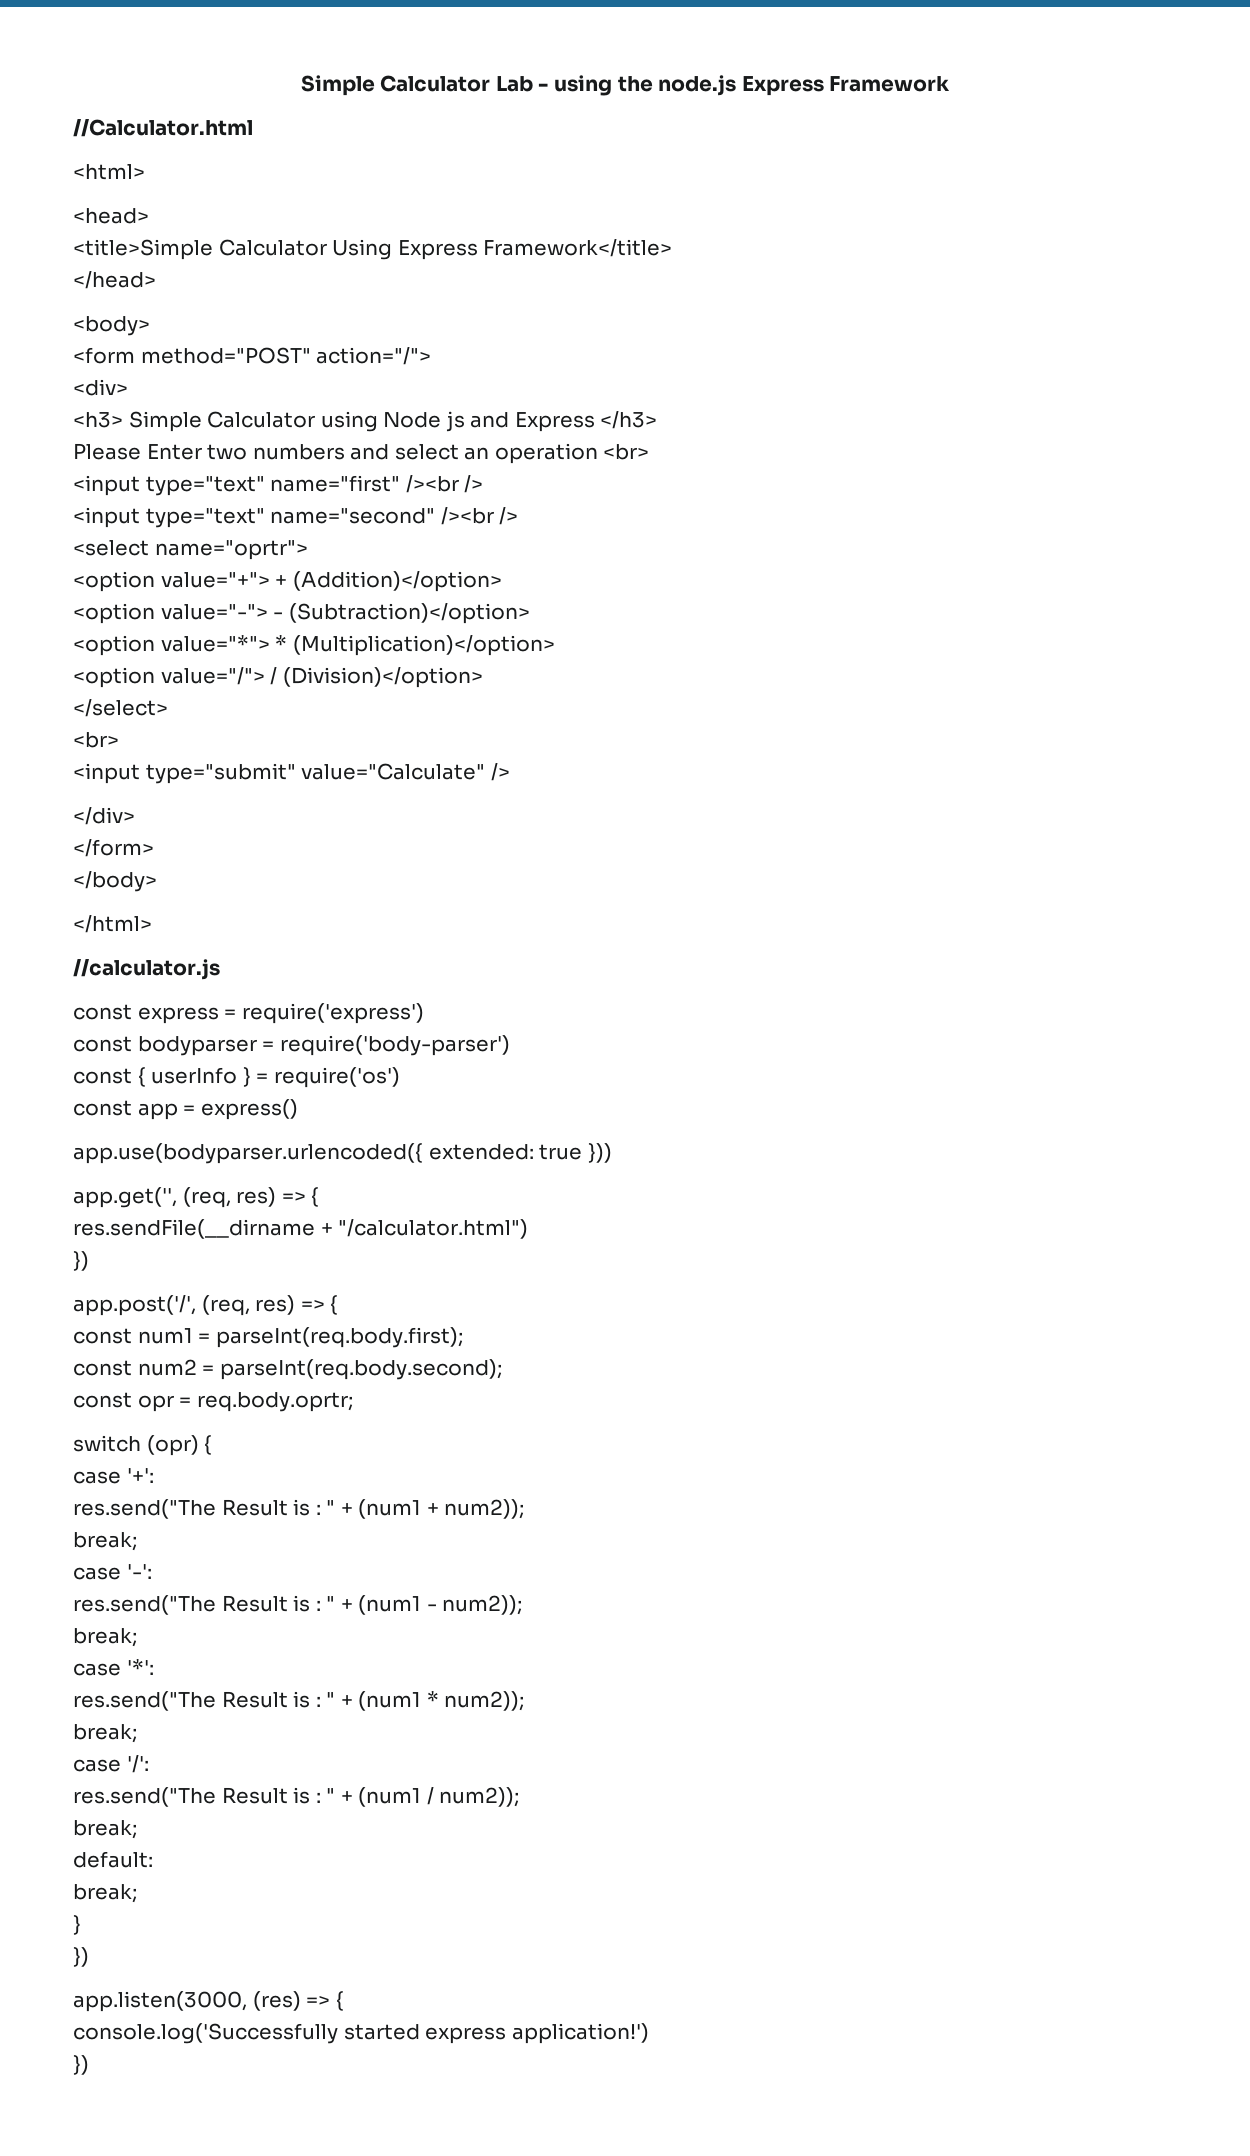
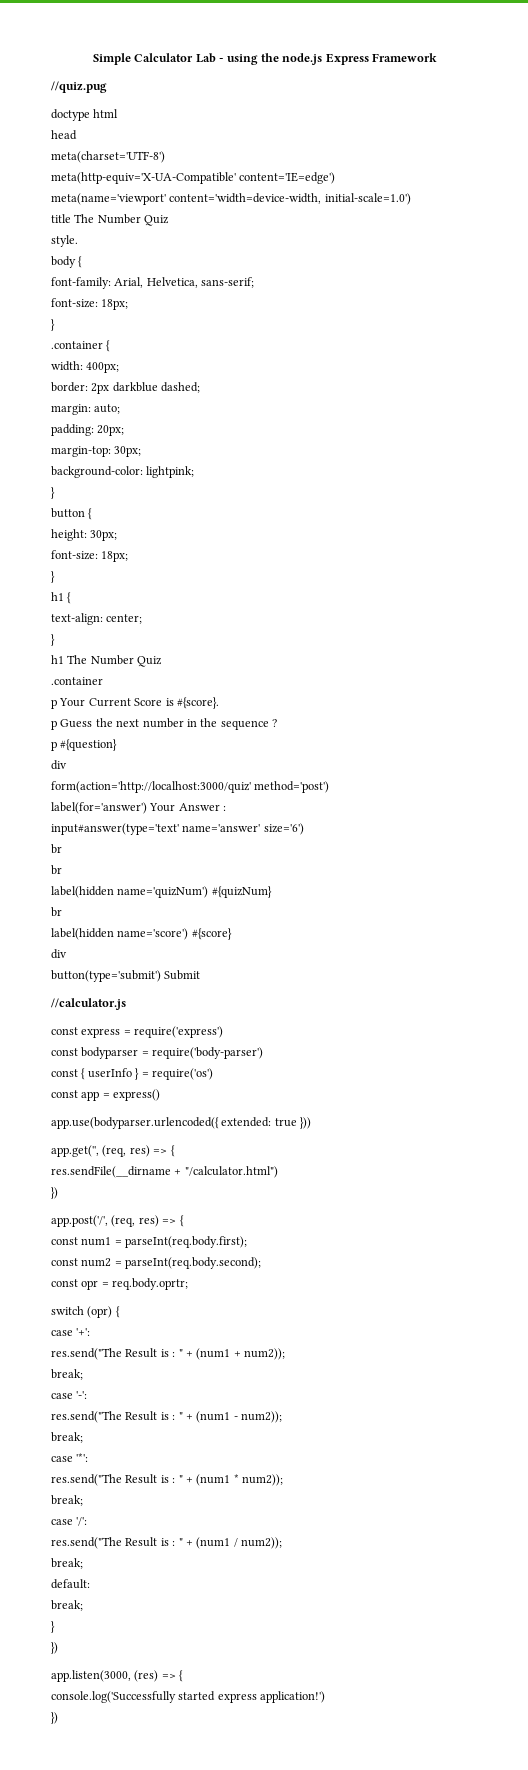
- //Calculator.html
- <html>
- <head>
- <title>Simple Calculator Using Express Framework</title>
- </head>
- <body>
- <form method="POST" action="/">
- <div>
- <h3> Simple Calculator using Node js and Express </h3>
- Please Enter two numbers and select an operation <br>
- <input type="text" name="first" /><br />
- <input type="text" name="second" /><br />
- <select name="oprtr">
- <option value="+"> + (Addition)</option>
- <option value="-"> - (Subtraction)</option>
- <option value="*"> * (Multiplication)</option>
- <option value="/"> / (Division)</option>
- </select>
- <br>
- <input type="submit" value="Calculate" />
- </div>
- </form>
- </body>
- </html>
+ //quiz.pug
+ doctype html
+ head
+ meta(charset='UTF-8')
+ meta(http-equiv='X-UA-Compatible' content='IE=edge')
+ meta(name='viewport' content='width=device-width, initial-scale=1.0')
+ title The Number Quiz
+ style.
+ body {
+ font-family: Arial, Helvetica, sans-serif;
+ font-size: 18px;
+ }
+ .container {
+ width: 400px;
+ border: 2px darkblue dashed;
+ margin: auto;
+ padding: 20px;
+ margin-top: 30px;
+ background-color: lightpink;
+ }
+ button {
+ height: 30px;
+ font-size: 18px;
+ }
+ h1 {
+ text-align: center;
+ }
+ h1 The Number Quiz
+ .container
+ p Your Current Score is #{score}.
+ p Guess the next number in the sequence ?
+ p #{question}
+ div
+ form(action='http://localhost:3000/quiz' method='post')
+ label(for='answer') Your Answer :
+ input#answer(type='text' name='answer' size='6')
+ br
+ br
+ label(hidden name='quizNum') #{quizNum}
+ br
+ label(hidden name='score') #{score}
+ div
+ button(type='submit') Submit

